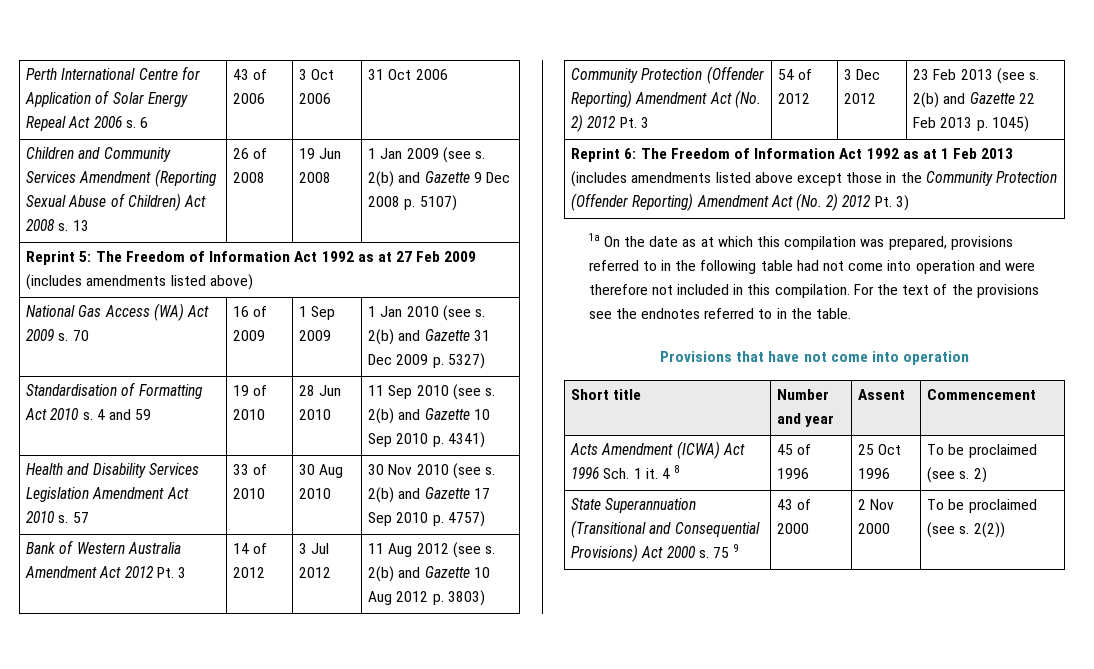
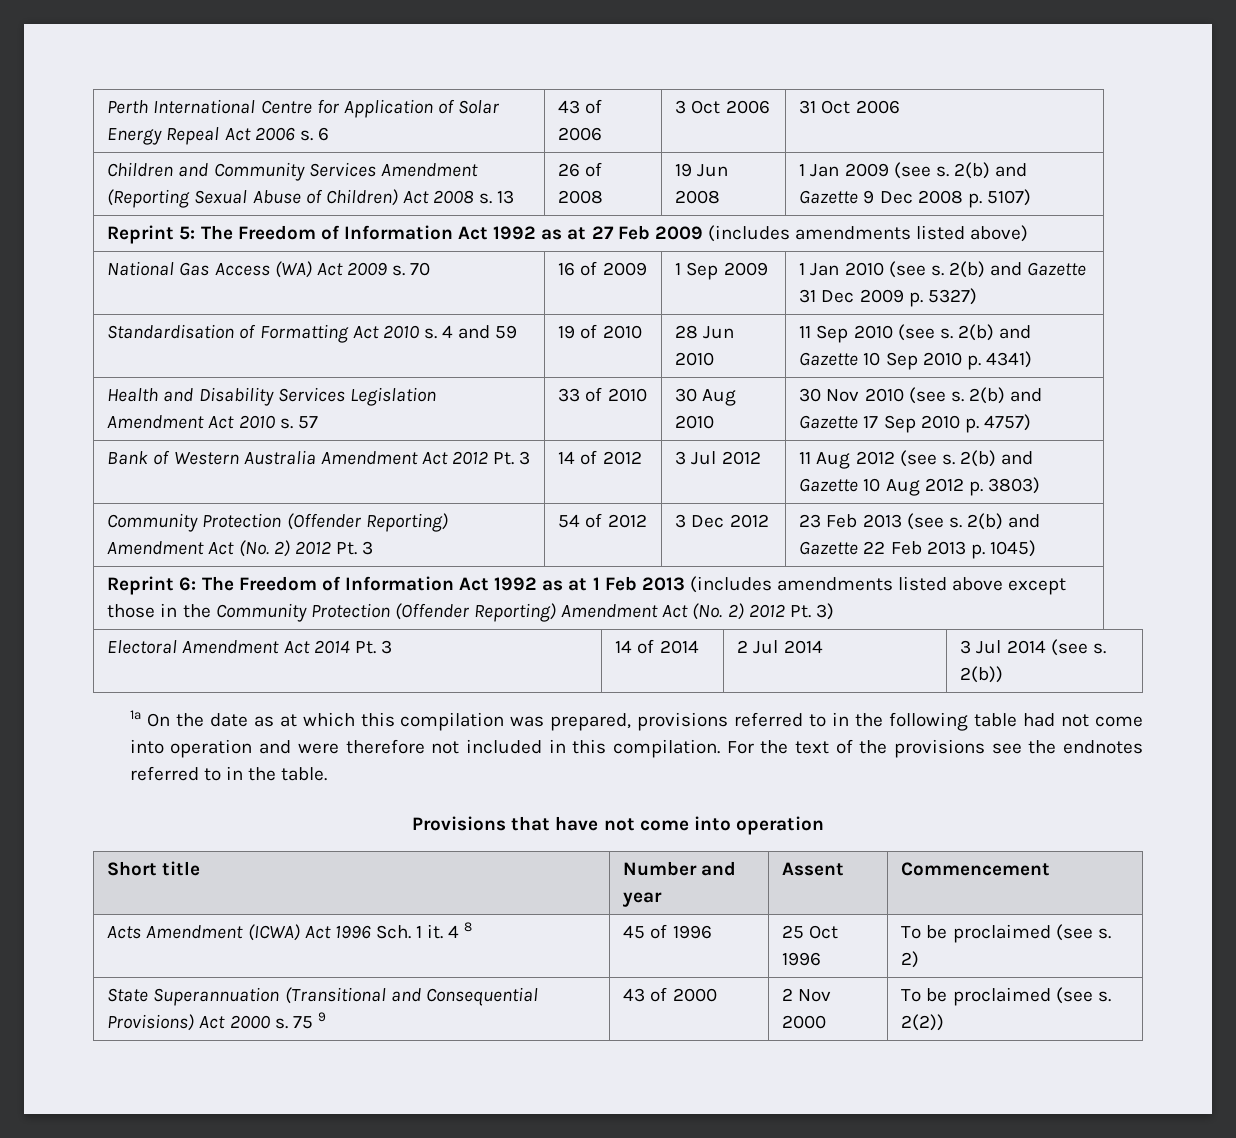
+ Electoral Amendment Act 2014 Pt. 3 | 14 of 2014 | 2 Jul 2014 | 3 Jul 2014 (see s. 2(b))

